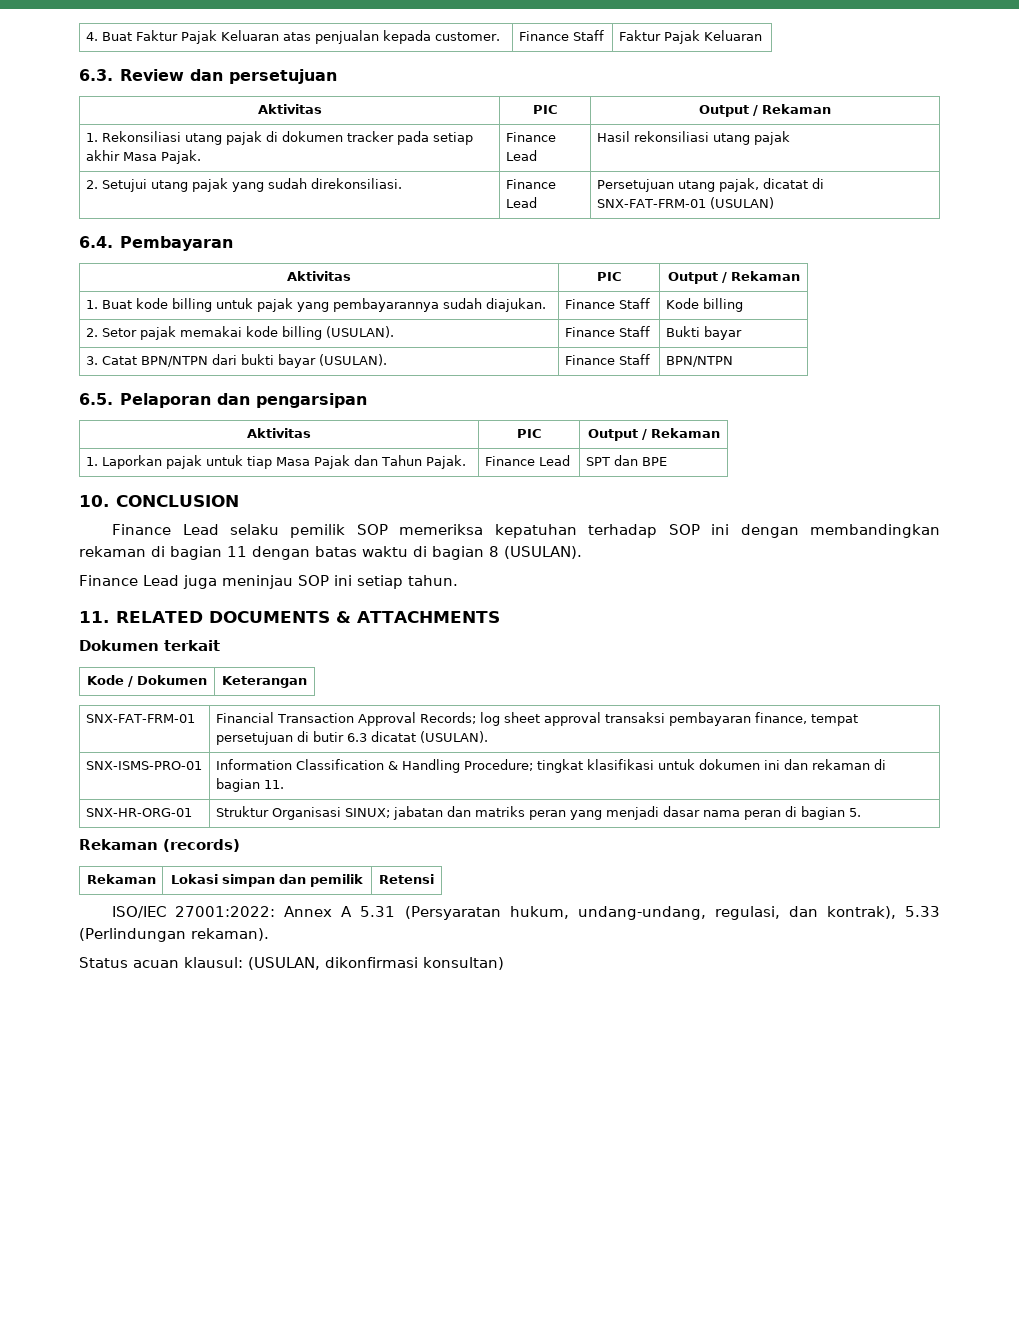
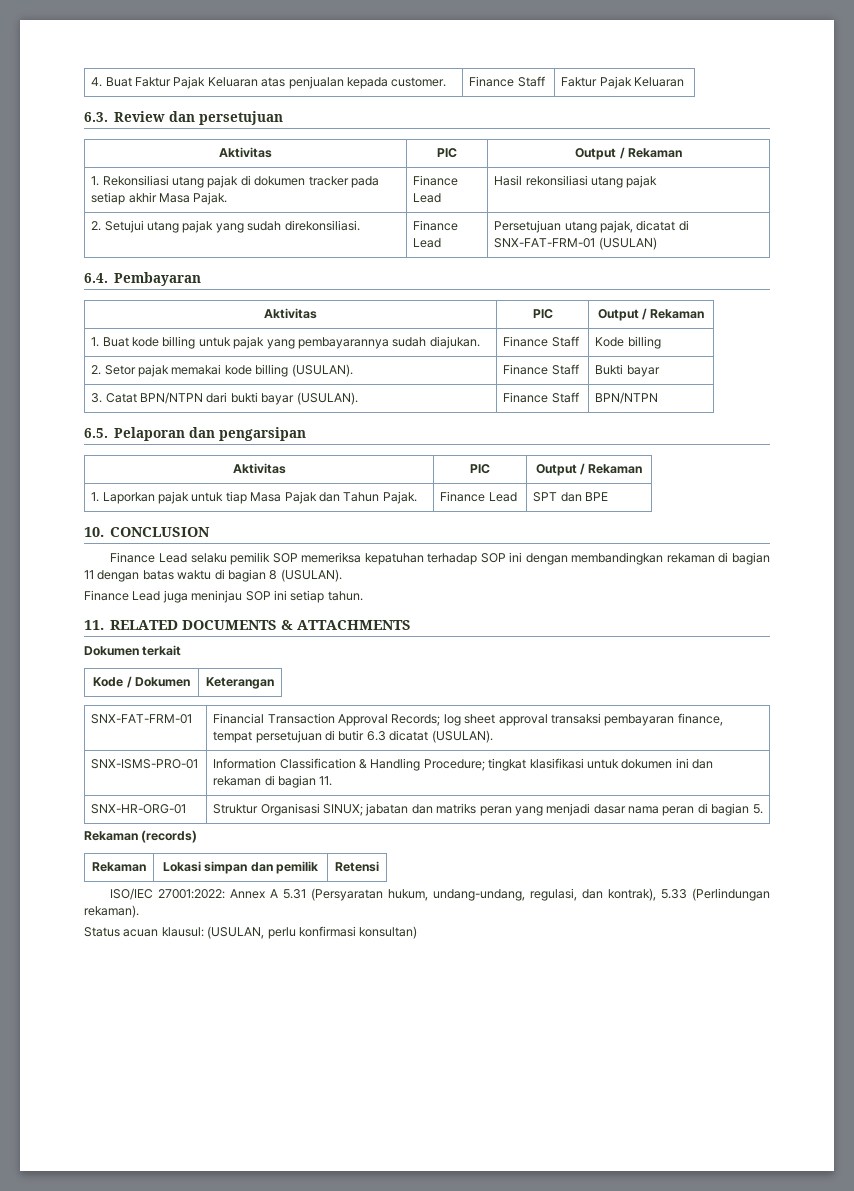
- Status acuan klausul: (USULAN, dikonfirmasi konsultan)
+ Status acuan klausul: (USULAN, perlu konfirmasi konsultan)

